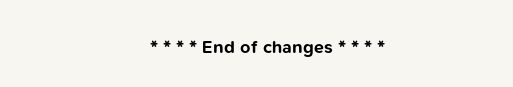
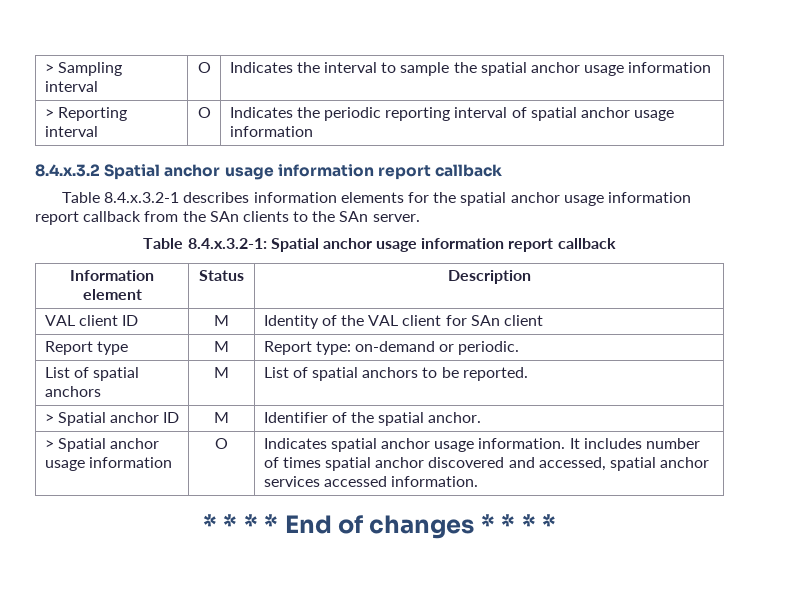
+ > Sampling interval | O | Indicates the interval to sample the spatial anchor usage information
+ > Reporting interval | O | Indicates the periodic reporting interval of spatial anchor usage information
+ 8.4.x.3.2 Spatial anchor usage information report callback
+ Table 8.4.x.3.2-1 describes information elements for the spatial anchor usage information report callback from the SAn clients to the SAn server.
+ Table 8.4.x.3.2-1: Spatial anchor usage information report callback
+ Information element | Status | Description
+ VAL client ID | M | Identity of the VAL client for SAn client
+ Report type | M | Report type: on-demand or periodic.
+ List of spatial anchors | M | List of spatial anchors to be reported.
+ > Spatial anchor ID | M | Identifier of the spatial anchor.
+ > Spatial anchor usage information | O | Indicates spatial anchor usage information. It includes number of times spatial anchor discovered and accessed, spatial anchor services accessed information.

